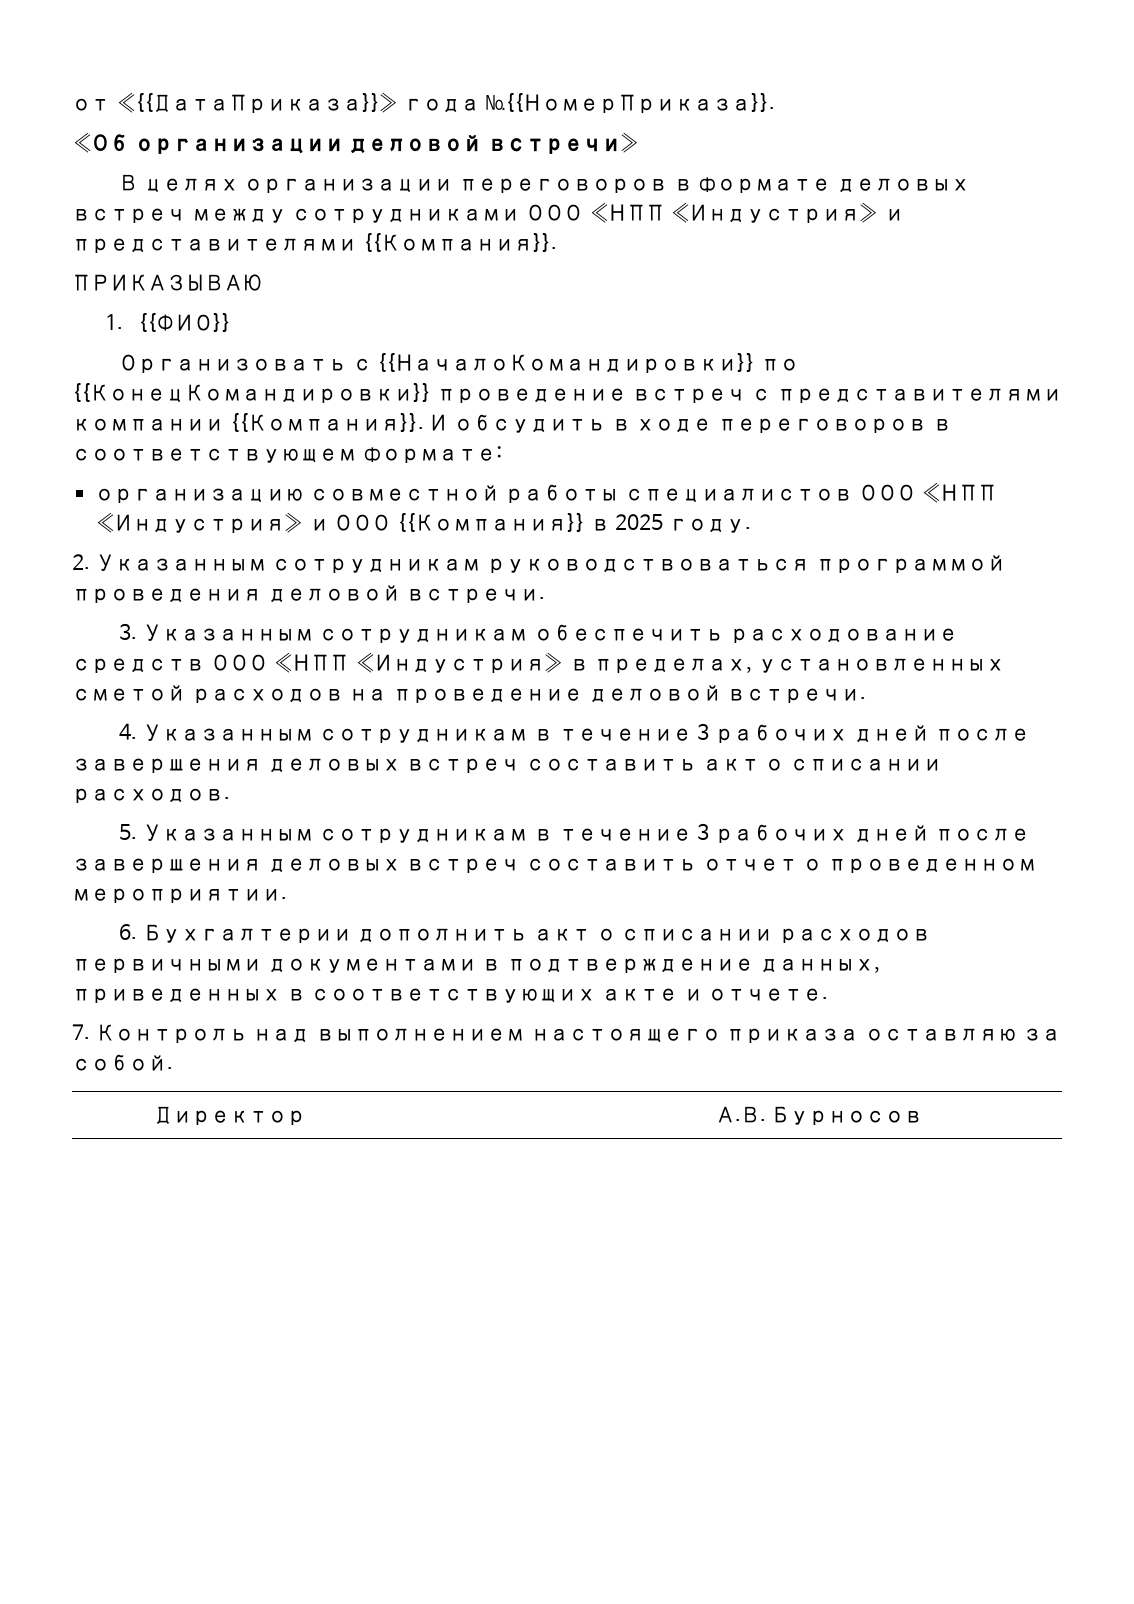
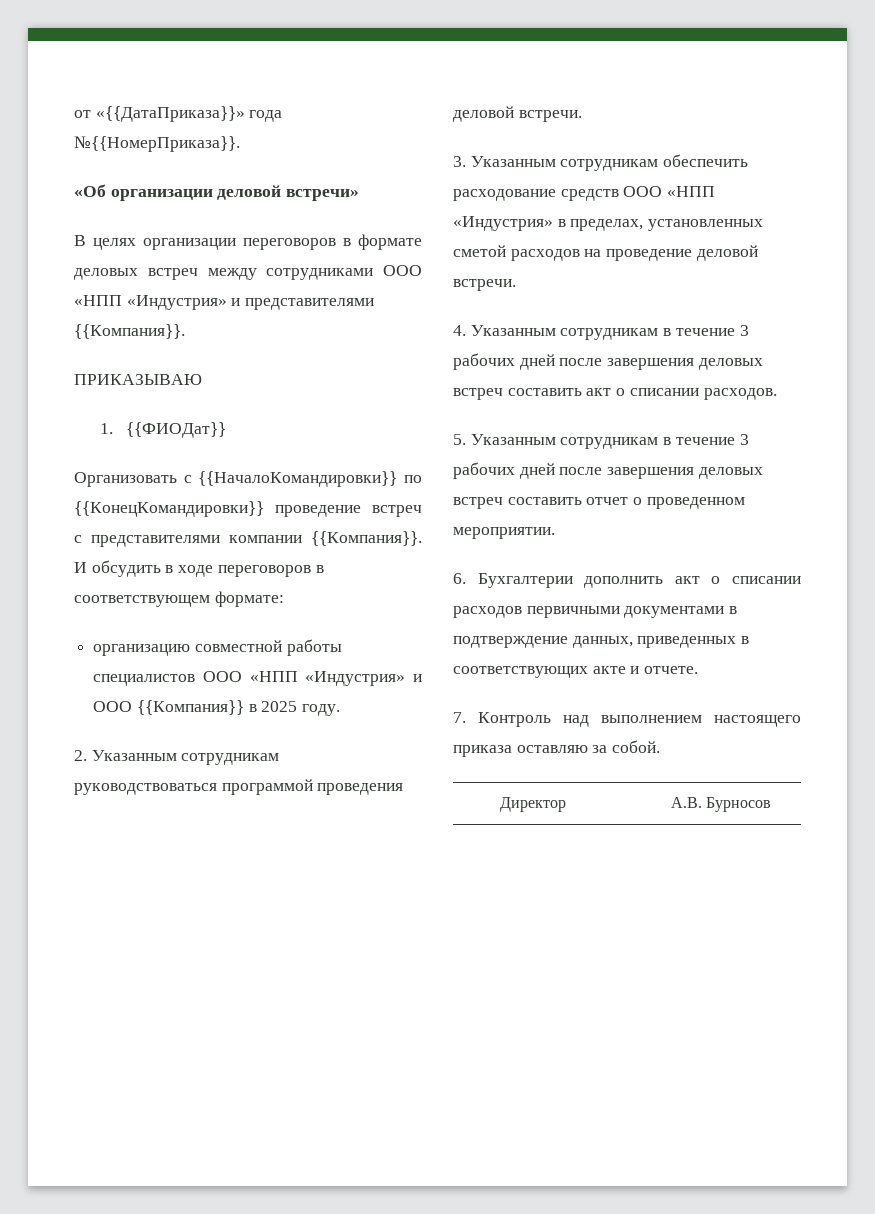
- 1. {{ФИО}}
+ 1. {{ФИОДат}}

